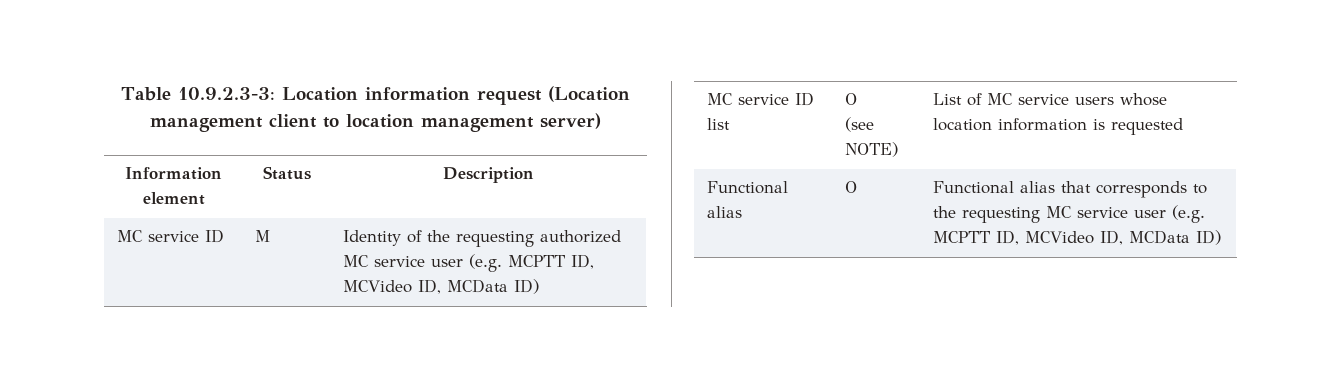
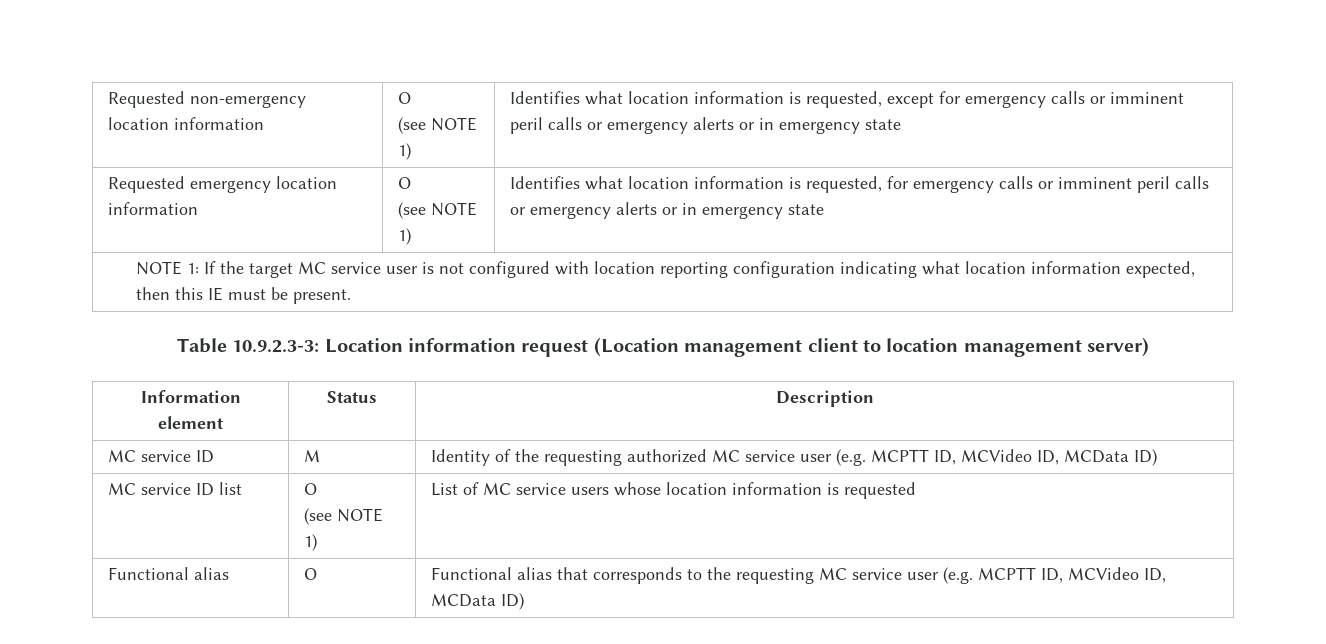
+ Requested non-emergency location information | O
+ (see NOTE 1) | Identifies what location information is requested, except for emergency calls or imminent peril calls or emergency alerts or in emergency state
+ Requested emergency location information | O
+ (see NOTE 1) | Identifies what location information is requested, for emergency calls or imminent peril calls or emergency alerts or in emergency state
+ NOTE 1: If the target MC service user is not configured with location reporting configuration indicating what location information expected, then this IE must be present.
  MC service ID list | O
- (see NOTE) | List of MC service users whose location information is requested
+ (see NOTE 1) | List of MC service users whose location information is requested

